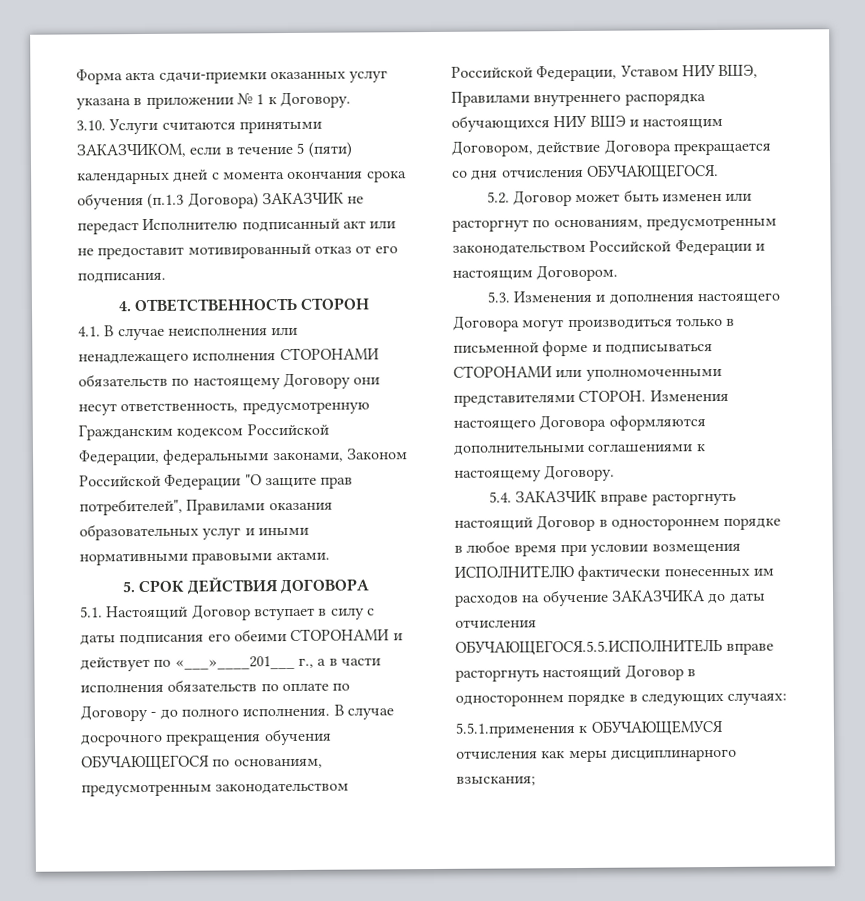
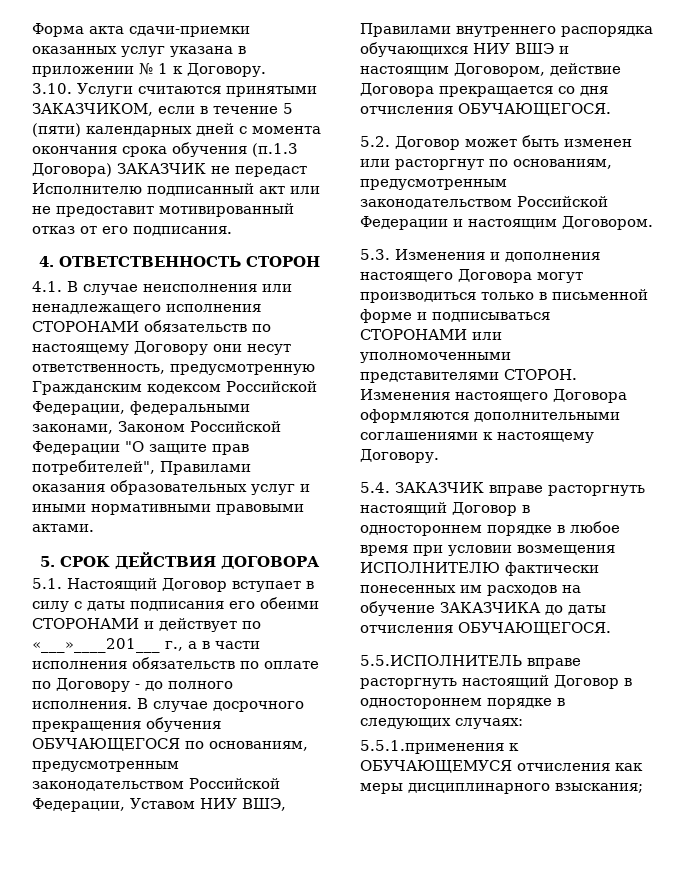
- 5.4. ЗАКАЗЧИК вправе расторгнуть настоящий Договор в одностороннем порядке в любое время при условии возмещения ИСПОЛНИТЕЛЮ фактически понесенных им расходов на обучение ЗАКАЗЧИКА до даты отчисления ОБУЧАЮЩЕГОСЯ.5.5.ИСПОЛНИТЕЛЬ вправе расторгнуть настоящий Договор в одностороннем порядке в следующих случаях:
+ 5.4. ЗАКАЗЧИК вправе расторгнуть настоящий Договор в одностороннем порядке в любое время при условии возмещения ИСПОЛНИТЕЛЮ фактически понесенных им расходов на обучение ЗАКАЗЧИКА до даты отчисления ОБУЧАЮЩЕГОСЯ.
+ 5.5.ИСПОЛНИТЕЛЬ вправе расторгнуть настоящий Договор в одностороннем порядке в следующих случаях:

